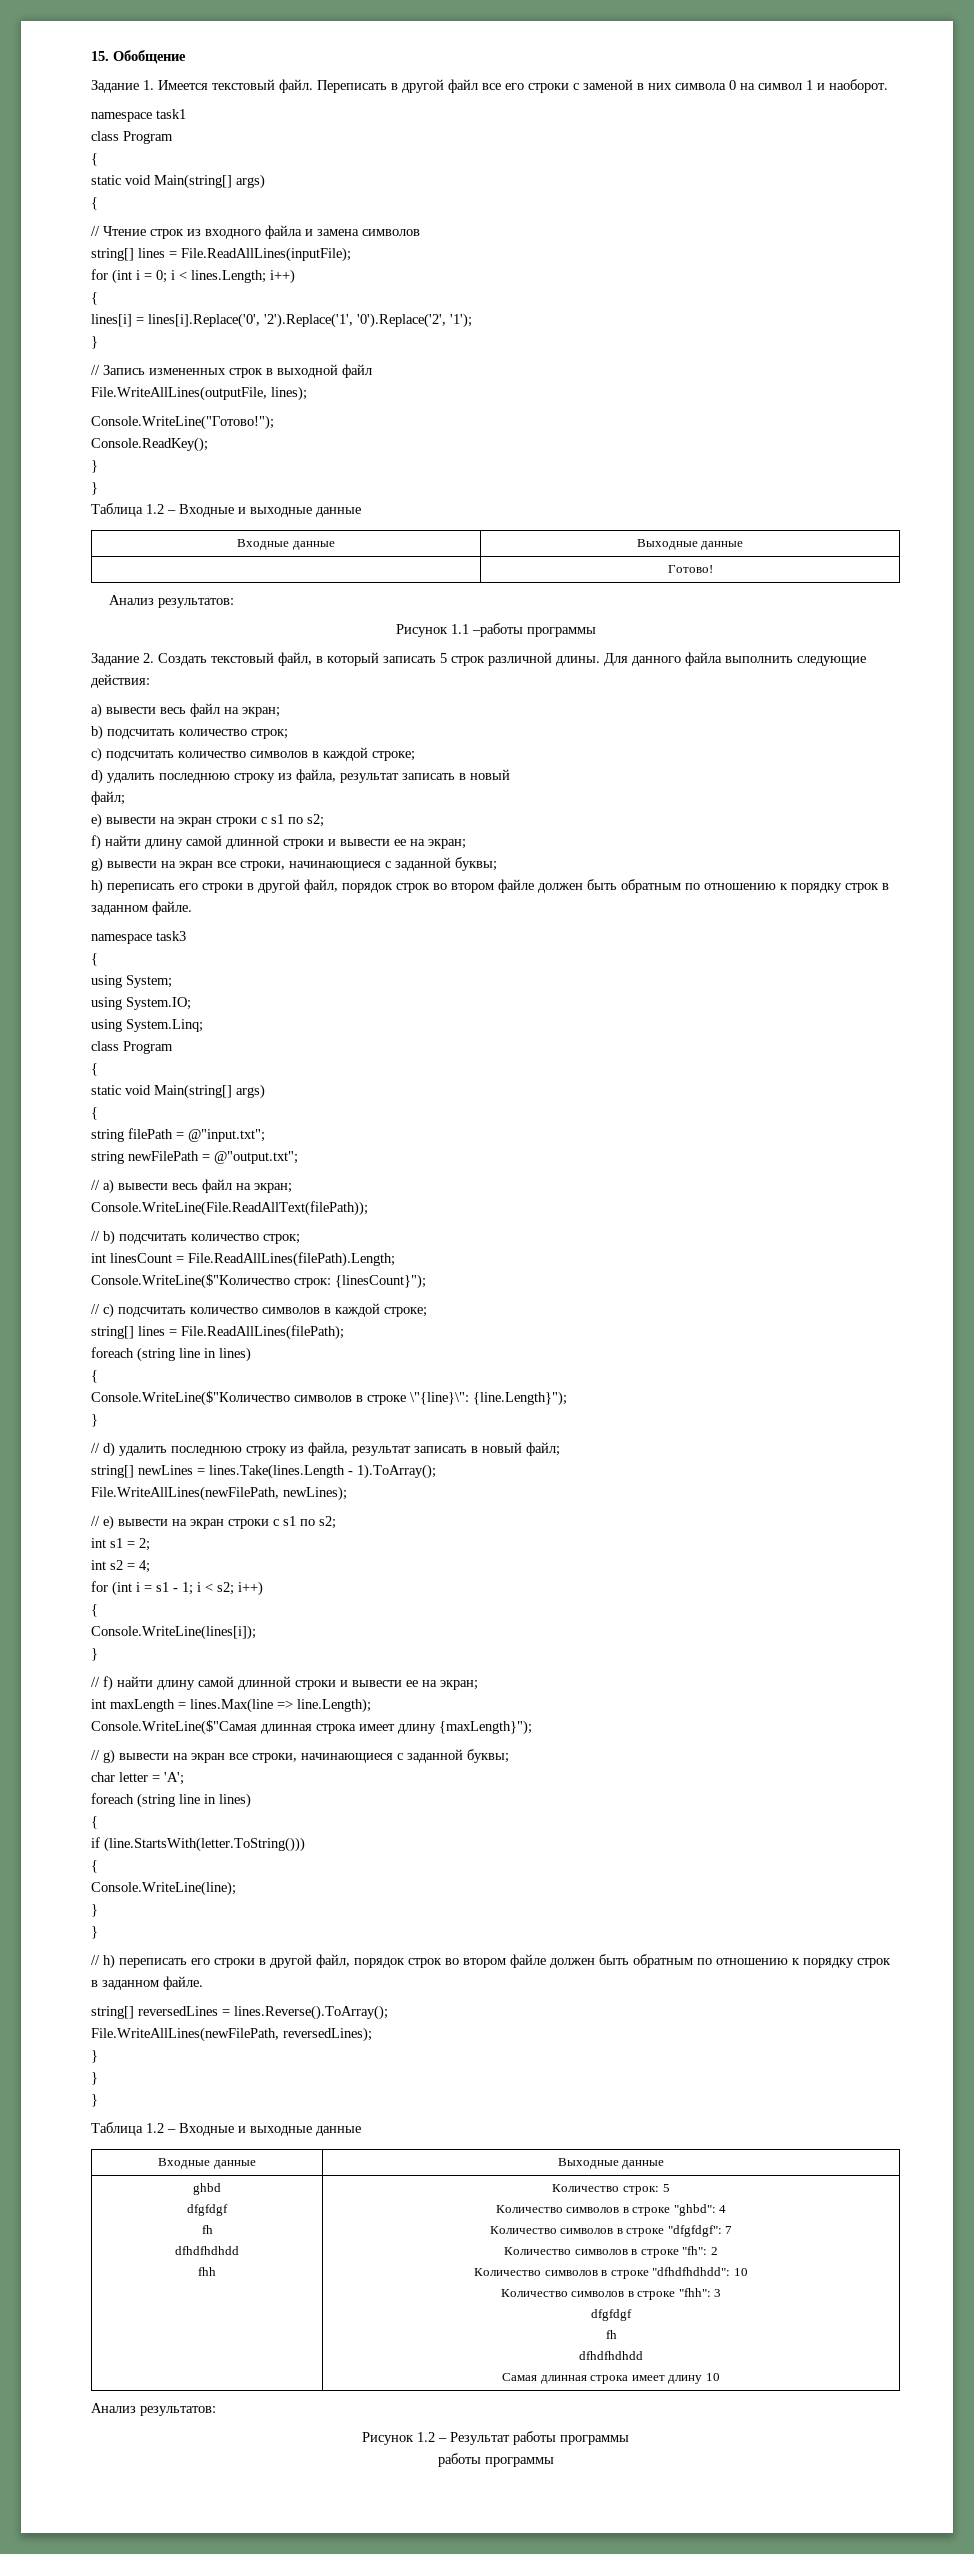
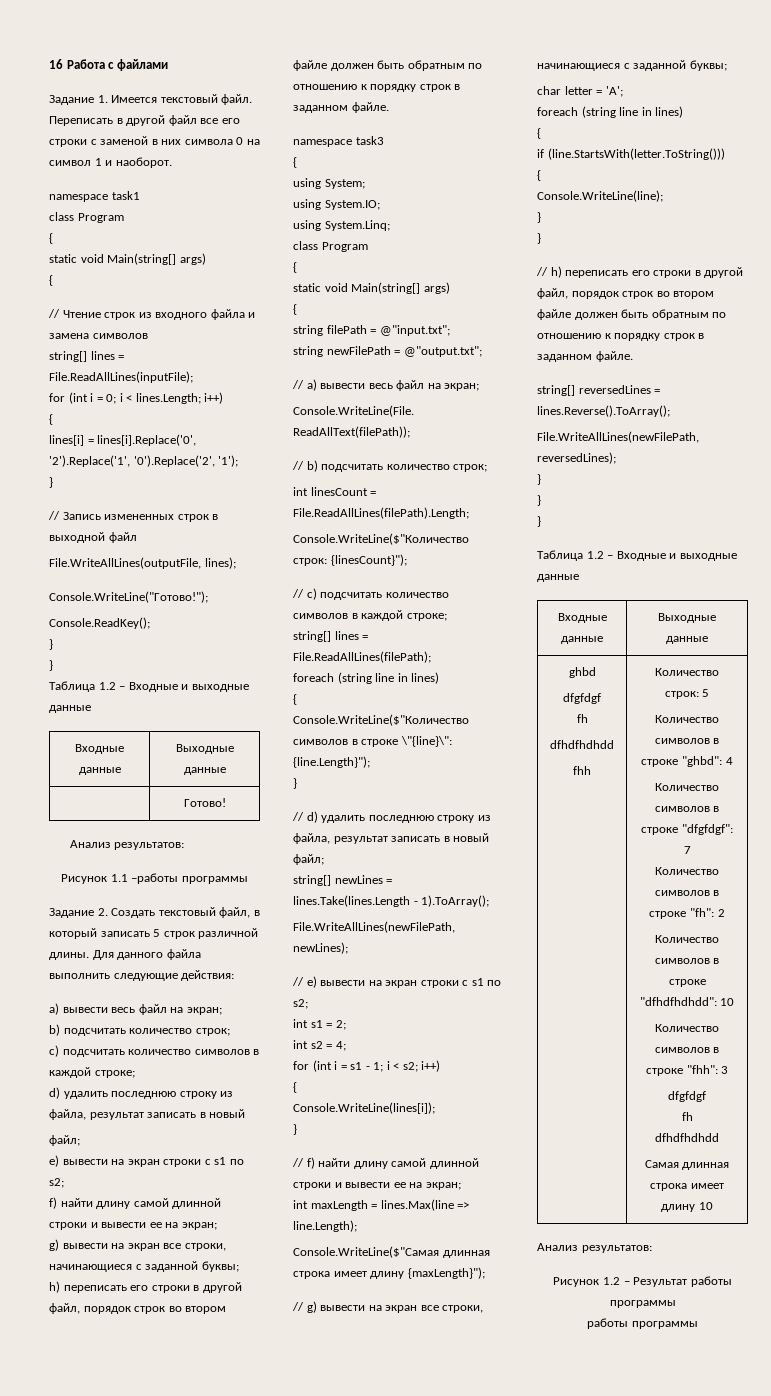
- 15. Обобщение
+ 16 Работа с файлами

